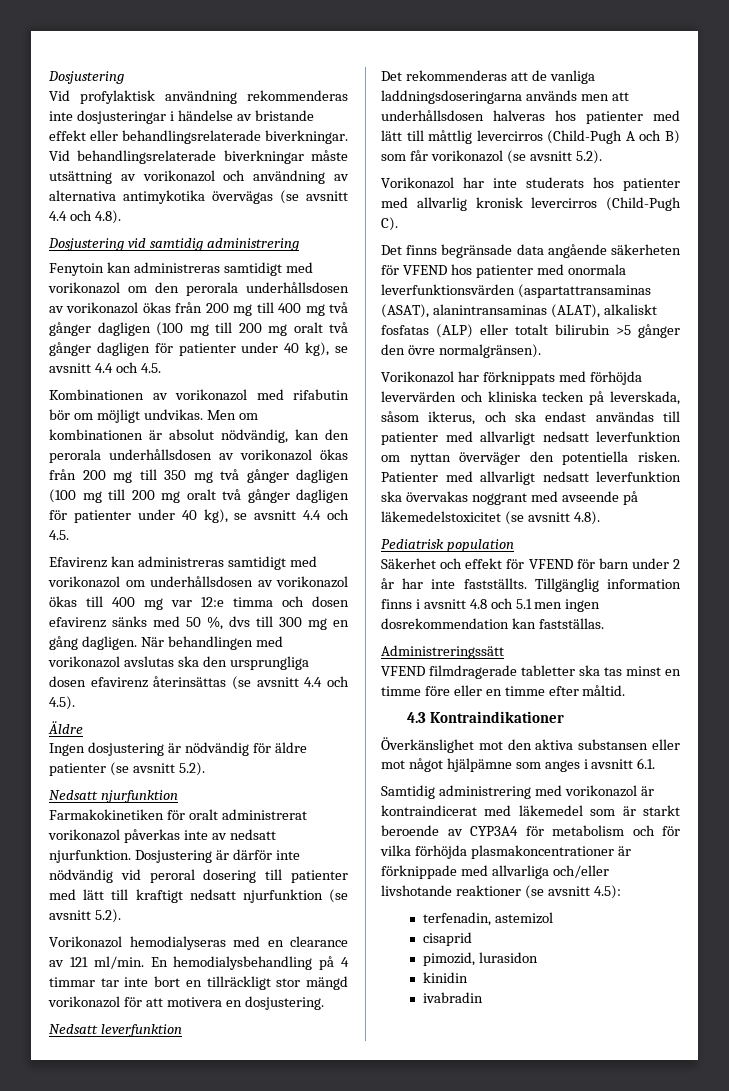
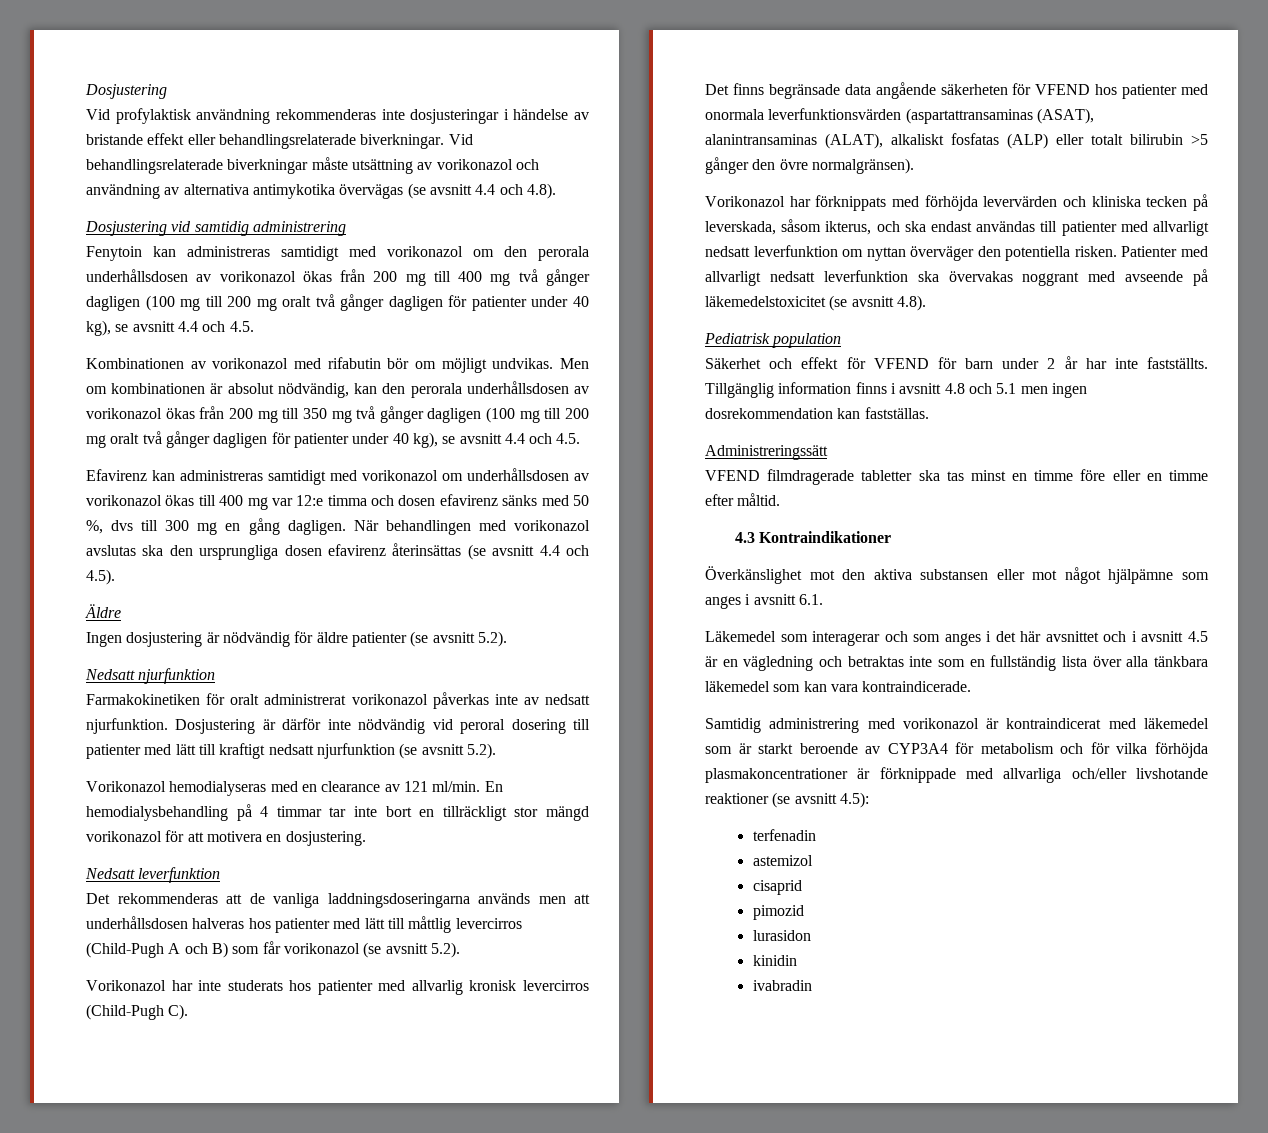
+ Läkemedel som interagerar och som anges i det här avsnittet och i avsnitt 4.5 är en vägledning och betraktas inte som en fullständig lista över alla tänkbara läkemedel som kan vara kontraindicerade.
- terfenadin, astemizol
+ terfenadin
+ astemizol
- pimozid, lurasidon
+ pimozid
+ lurasidon

